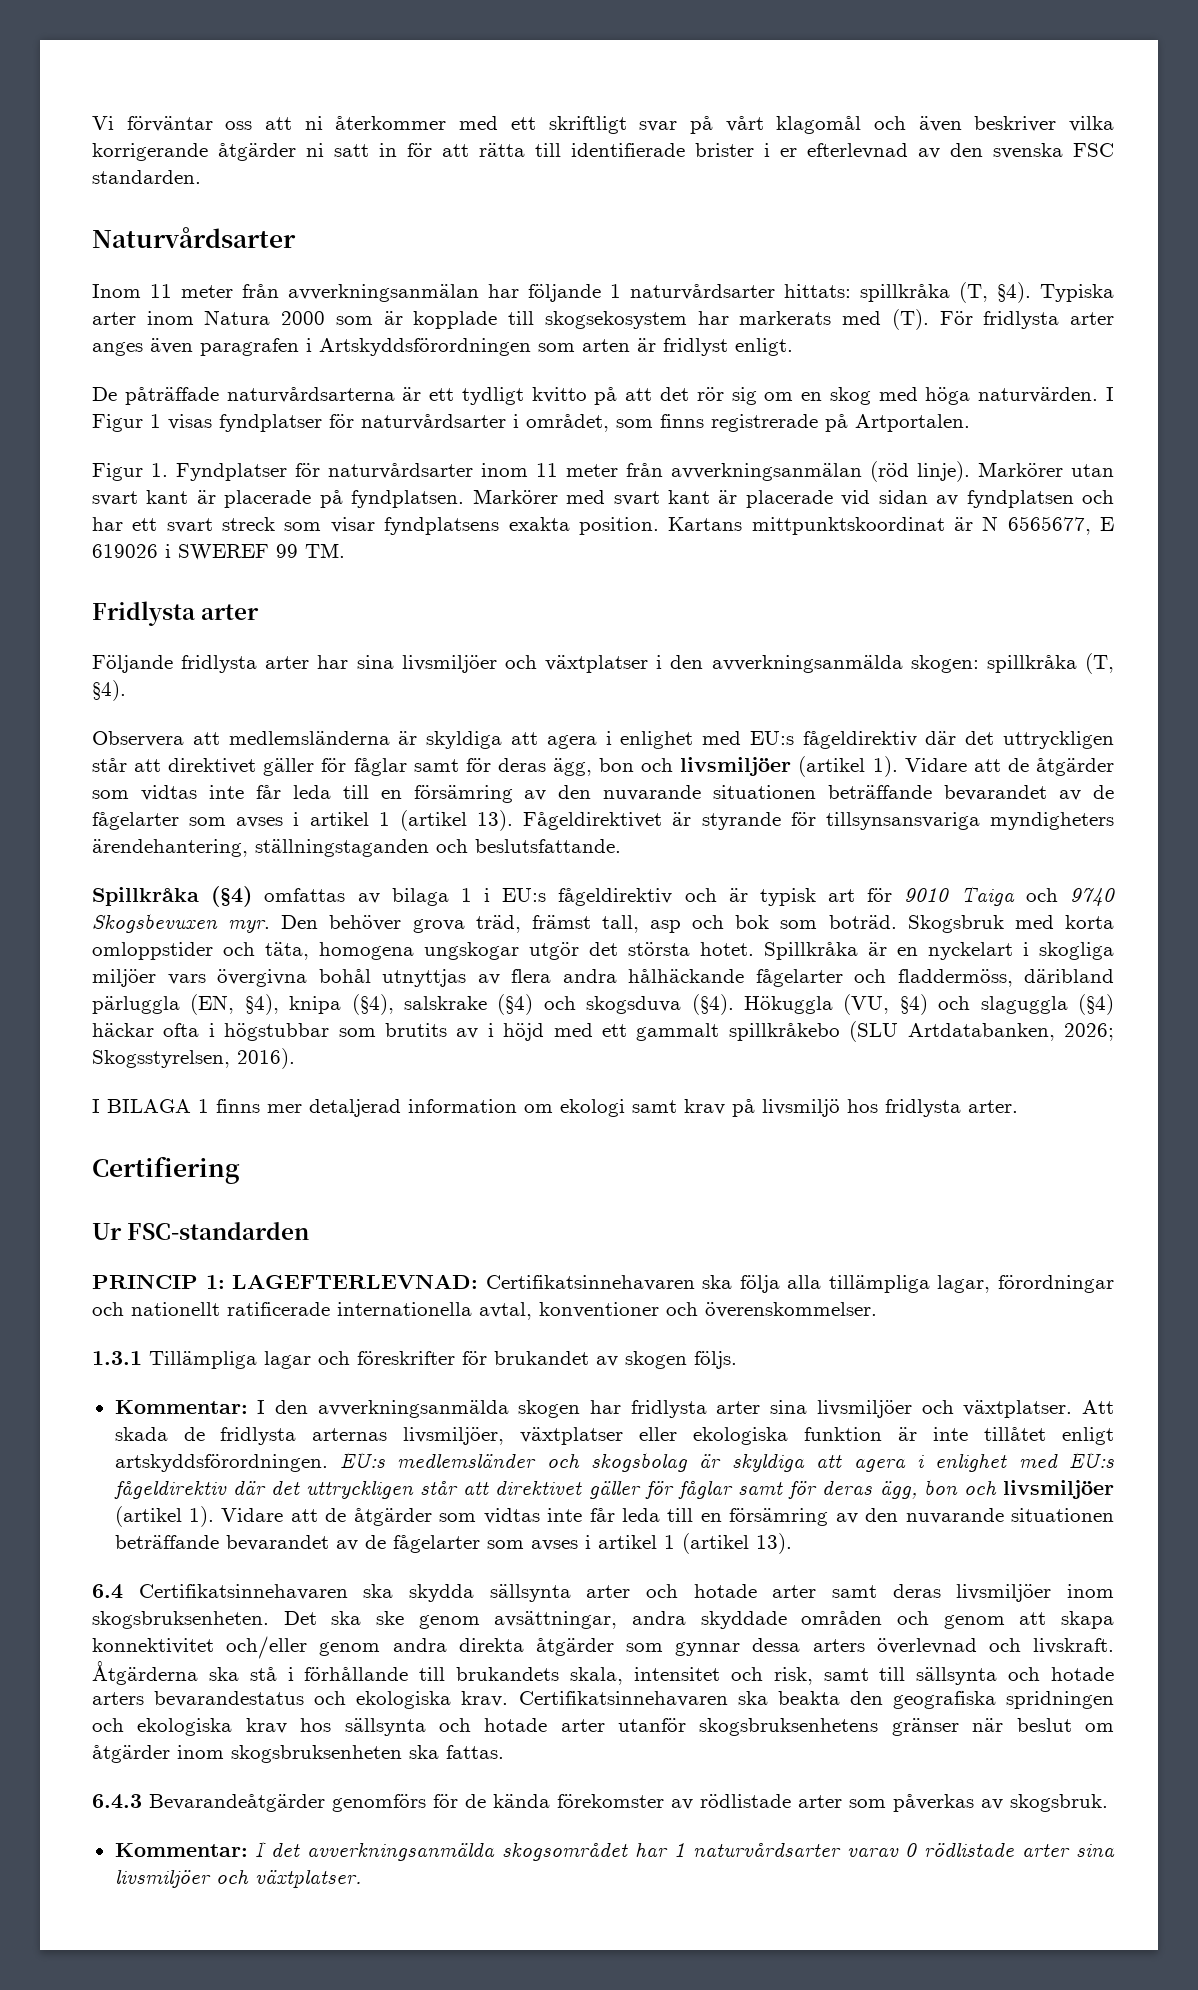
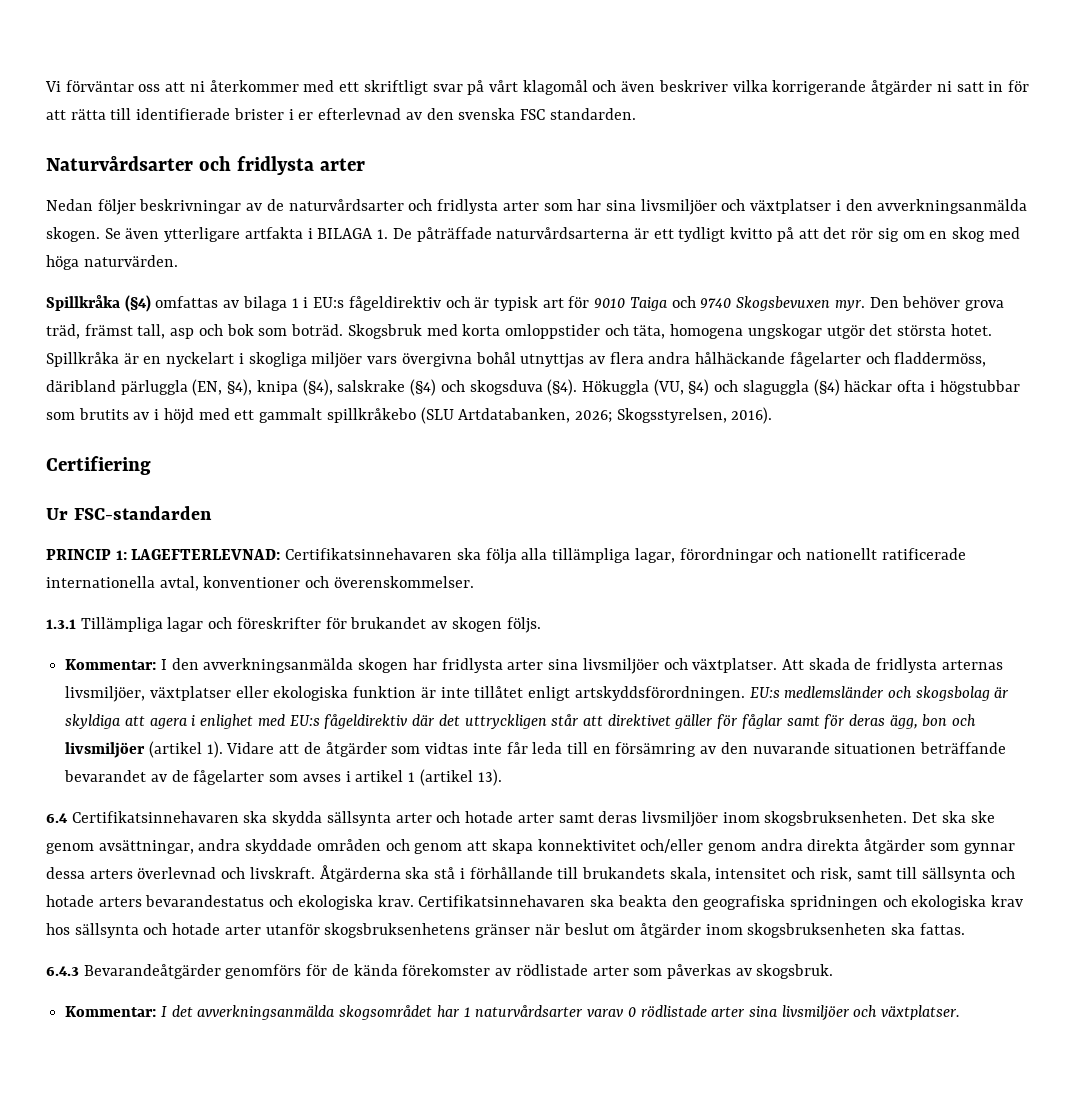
- Naturvårdsarter
- Inom 11 meter från avverkningsanmälan har följande 1 naturvårdsarter hittats: spillkråka (T, §4). Typiska arter inom Natura 2000 som är kopplade till skogsekosystem har markerats med (T). För fridlysta arter anges även paragrafen i Artskyddsförordningen som arten är fridlyst enligt.
- De påträffade naturvårdsarterna är ett tydligt kvitto på att det rör sig om en skog med höga naturvärden. I Figur 1 visas fyndplatser för naturvårdsarter i området, som finns registrerade på Artportalen.
- Figur 1. Fyndplatser för naturvårdsarter inom 11 meter från avverkningsanmälan (röd linje). Markörer utan svart kant är placerade på fyndplatsen. Markörer med svart kant är placerade vid sidan av fyndplatsen och har ett svart streck som visar fyndplatsens exakta position. Kartans mittpunktskoordinat är N 6565677, E 619026 i SWEREF 99 TM.
- Fridlysta arter
- Följande fridlysta arter har sina livsmiljöer och växtplatser i den avverkningsanmälda skogen: spillkråka (T, §4).
- Observera att medlemsländerna är skyldiga att agera i enlighet med EU:s fågeldirektiv där det uttryckligen står att direktivet gäller för fåglar samt för deras ägg, bon och livsmiljöer (artikel 1). Vidare att de åtgärder som vidtas inte får leda till en försämring av den nuvarande situationen beträffande bevarandet av de fågelarter som avses i artikel 1 (artikel 13). Fågeldirektivet är styrande för tillsynsansvariga myndigheters ärendehantering, ställningstaganden och beslutsfattande.
+ Naturvårdsarter och fridlysta arter
+ Nedan följer beskrivningar av de naturvårdsarter och fridlysta arter som har sina livsmiljöer och växtplatser i den avverkningsanmälda skogen. Se även ytterligare artfakta i BILAGA 1. De påträffade naturvårdsarterna är ett tydligt kvitto på att det rör sig om en skog med höga naturvärden.
- I BILAGA 1 finns mer detaljerad information om ekologi samt krav på livsmiljö hos fridlysta arter.

